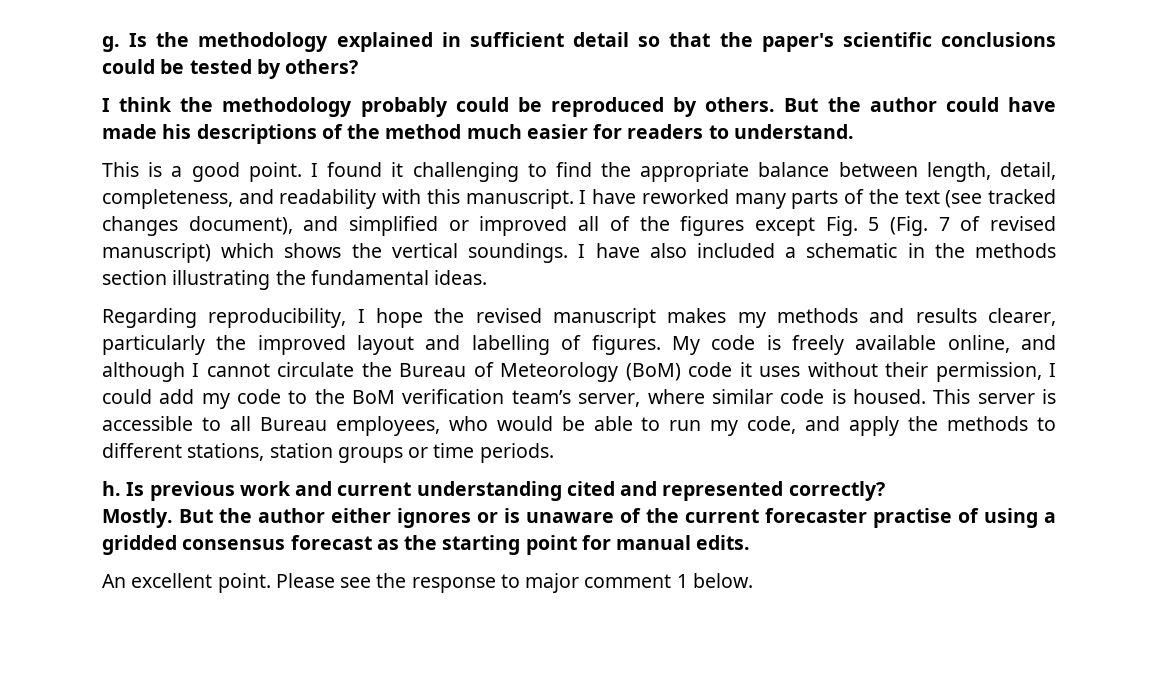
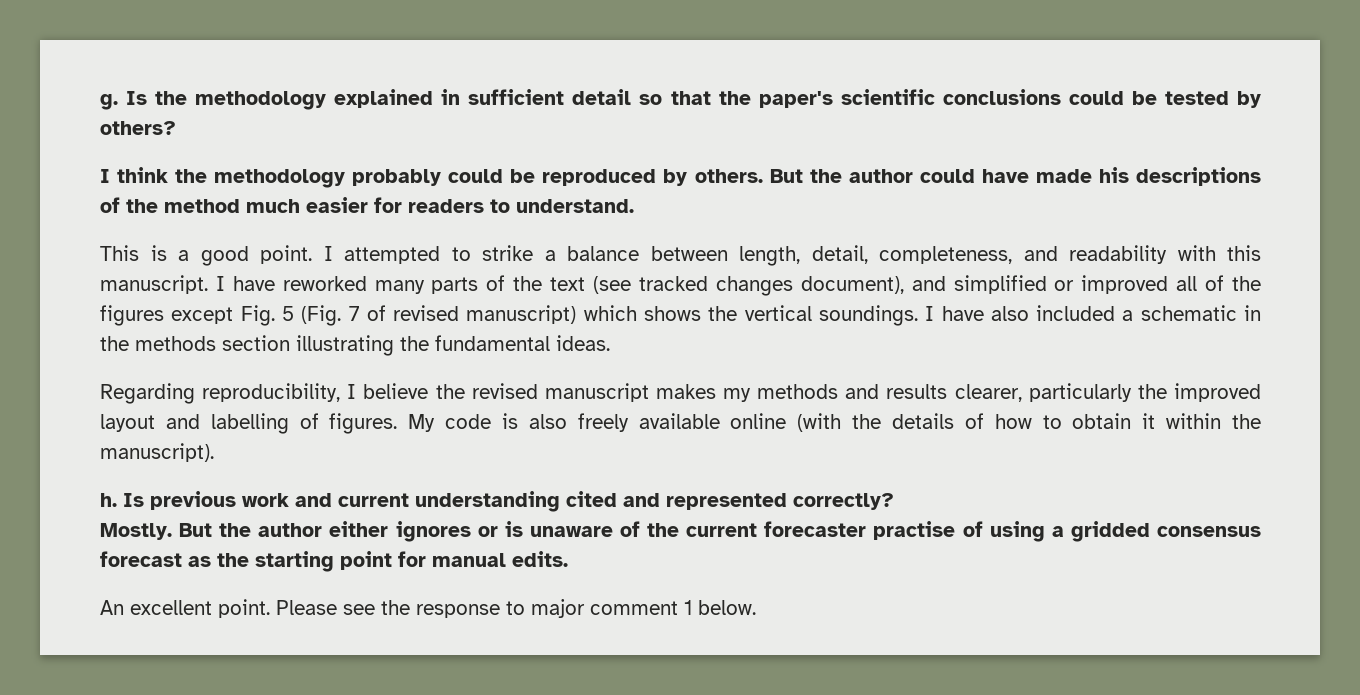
- I found it challenging to find the appropriate balance between length, detail, completeness, and readability with this manuscript.
+ I attempted to strike a balance between length, detail, completeness, and readability with this manuscript.
- Regarding reproducibility, I hope the revised manuscript makes my methods and results clearer, particularly the improved layout and labelling of figures.
+ Regarding reproducibility, I believe the revised manuscript makes my methods and results clearer, particularly the improved layout and labelling of figures.
- My code is freely available online, and although I cannot circulate the Bureau of Meteorology (BoM) code it uses without their permission, I could add my code to the BoM verification team’s server, where similar code is housed. This server is accessible to all Bureau employees, who would be able to run my code, and apply the methods to different stations, station groups or time periods.
+ My code is also freely available online (with the details of how to obtain it within the manuscript).

